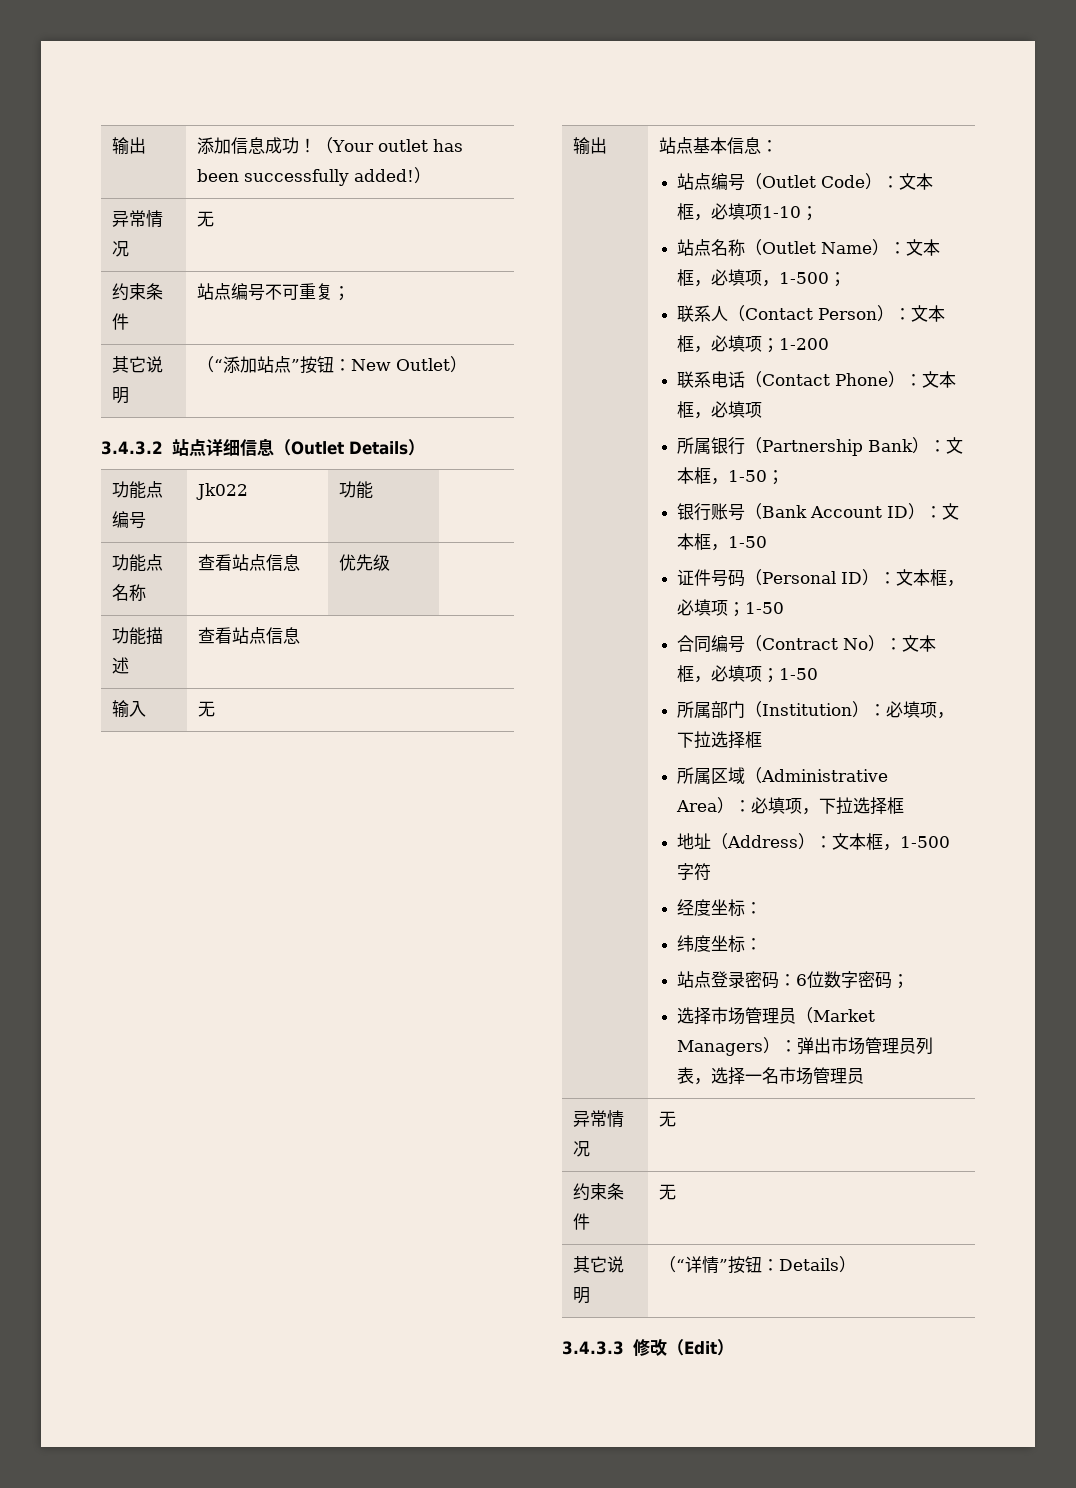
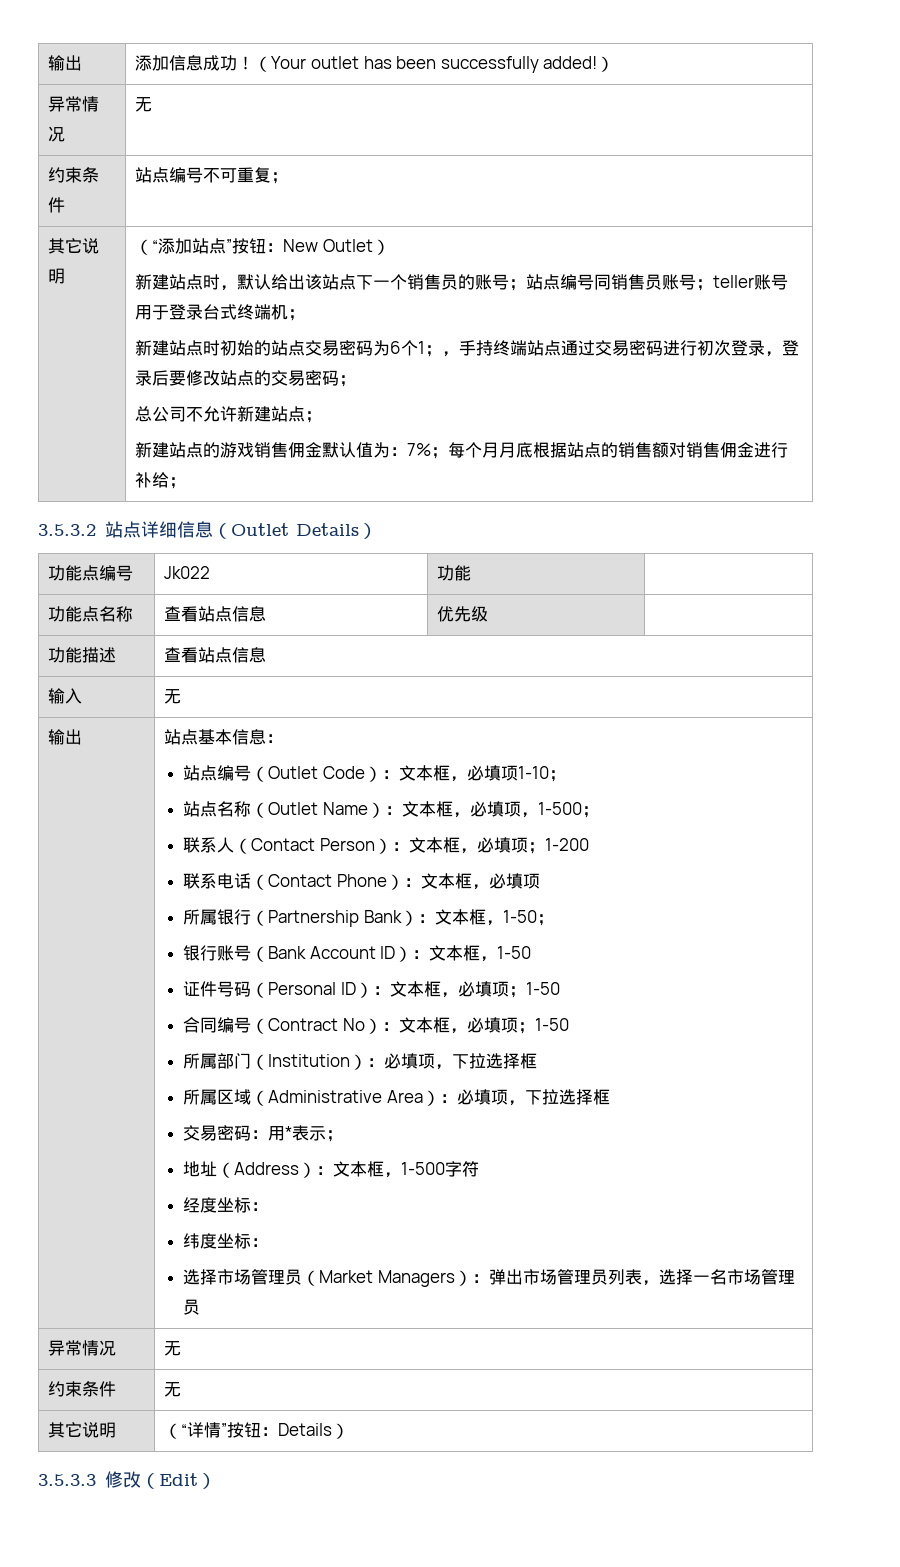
- 3.4.3.2站点详细信息（Outlet Details）
+ 新建站点时，默认给出该站点下一个销售员的账号；站点编号同销售员账号；teller账号用于登录台式终端机；
+ 新建站点时初始的站点交易密码为6个1；，手持终端站点通过交易密码进行初次登录，登录后要修改站点的交易密码；
+ 总公司不允许新建站点；
+ 新建站点的游戏销售佣金默认值为：7%；每个月月底根据站点的销售额对销售佣金进行补给；
+ 3.5.3.2站点详细信息（Outlet Details）
+ 交易密码：用*表示；
- 站点登录密码：6位数字密码；
- 3.4.3.3修改（Edit）
+ 3.5.3.3修改（Edit）

